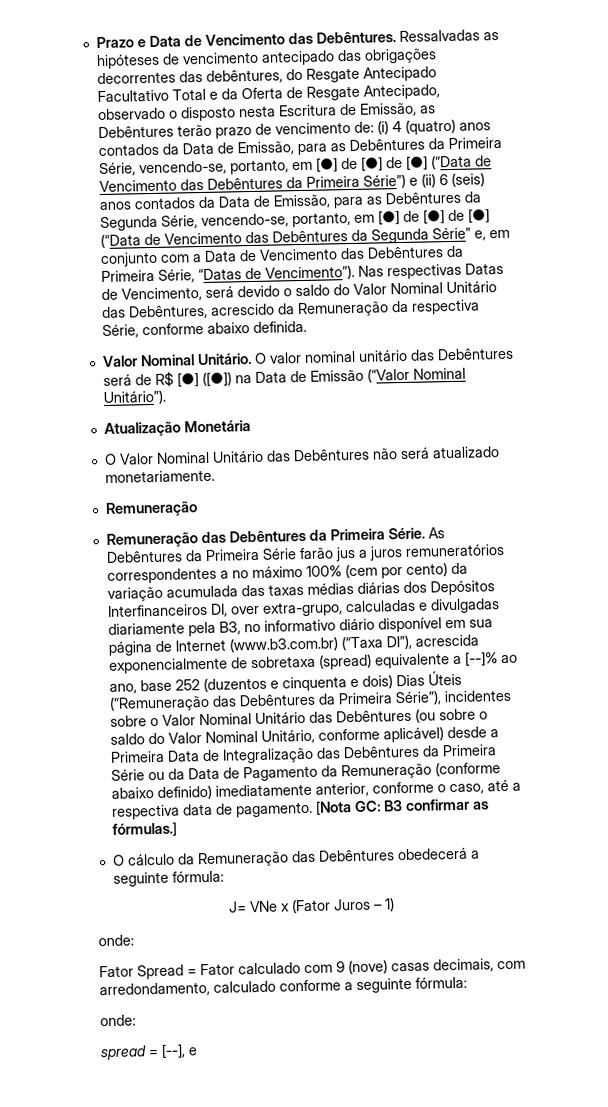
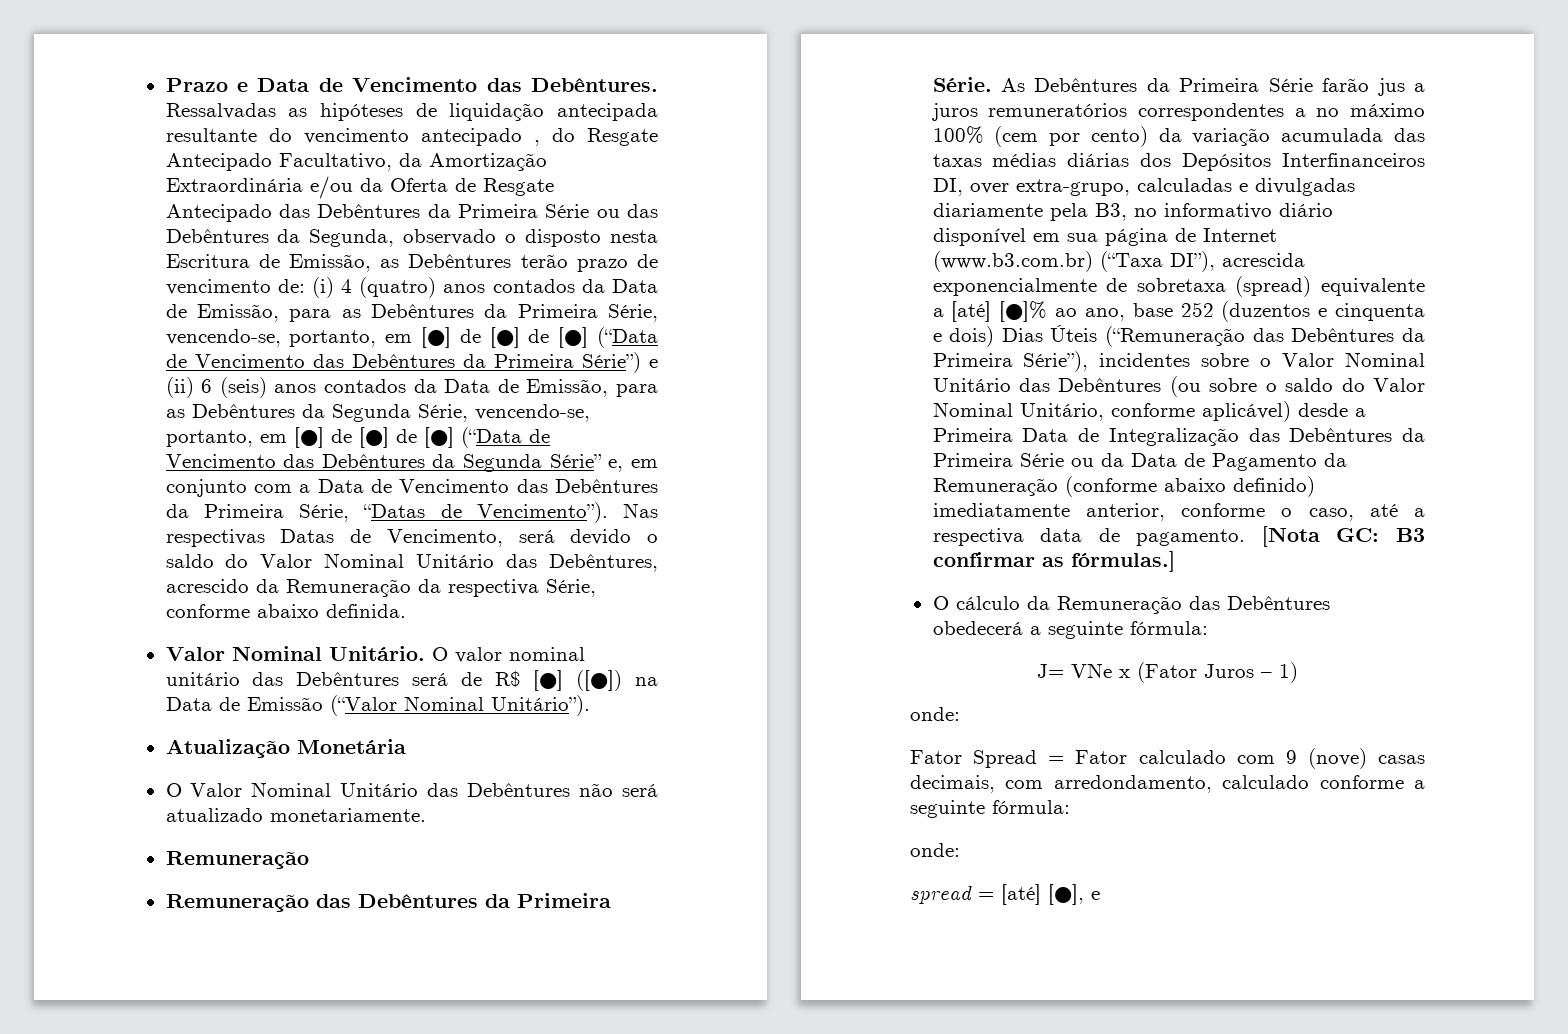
- Ressalvadas as hipóteses de vencimento antecipado das obrigações decorrentes das debêntures, do Resgate Antecipado Facultativo Total e da Oferta de Resgate Antecipado, observado o disposto nesta Escritura de Emissão, as Debêntures terão prazo de vencimento de:
+ Ressalvadas as hipóteses de liquidação antecipada resultante do vencimento antecipado , do Resgate Antecipado Facultativo, da Amortização Extraordinária e/ou da Oferta de Resgate Antecipado das Debêntures da Primeira Série ou das Debêntures da Segunda, observado o disposto nesta Escritura de Emissão, as Debêntures terão prazo de vencimento de:
- As Debêntures da Primeira Série farão jus a juros remuneratórios correspondentes a no máximo 100% (cem por cento) da variação acumulada das taxas médias diárias dos Depósitos Interfinanceiros DI, over extra-grupo, calculadas e divulgadas diariamente pela B3, no informativo diário disponível em sua página de Internet (www.b3.com.br) (“Taxa DI”), acrescida exponencialmente de sobretaxa (spread) equivalente a [--]% ao ano, base 252 (duzentos e cinquenta e dois) Dias Úteis (“Remuneração das Debêntures da Primeira Série”), incidentes sobre o Valor Nominal Unitário das Debêntures (ou sobre o saldo do Valor Nominal Unitário, conforme aplicável) desde a Primeira Data de Integralização das Debêntures da Primeira Série ou da Data de Pagamento da Remuneração (conforme abaixo definido) imediatamente anterior, conforme o caso, até a respectiva data de pagamento.
+ As Debêntures da Primeira Série farão jus a juros remuneratórios correspondentes a no máximo 100% (cem por cento) da variação acumulada das taxas médias diárias dos Depósitos Interfinanceiros DI, over extra-grupo, calculadas e divulgadas diariamente pela B3, no informativo diário disponível em sua página de Internet (www.b3.com.br) (“Taxa DI”), acrescida exponencialmente de sobretaxa (spread) equivalente a [até] [●]% ao ano, base 252 (duzentos e cinquenta e dois) Dias Úteis (“Remuneração das Debêntures da Primeira Série”), incidentes sobre o Valor Nominal Unitário das Debêntures (ou sobre o saldo do Valor Nominal Unitário, conforme aplicável) desde a Primeira Data de Integralização das Debêntures da Primeira Série ou da Data de Pagamento da Remuneração (conforme abaixo definido) imediatamente anterior, conforme o caso, até a respectiva data de pagamento.
- spread = [--], e
+ spread = [até] [●], e

